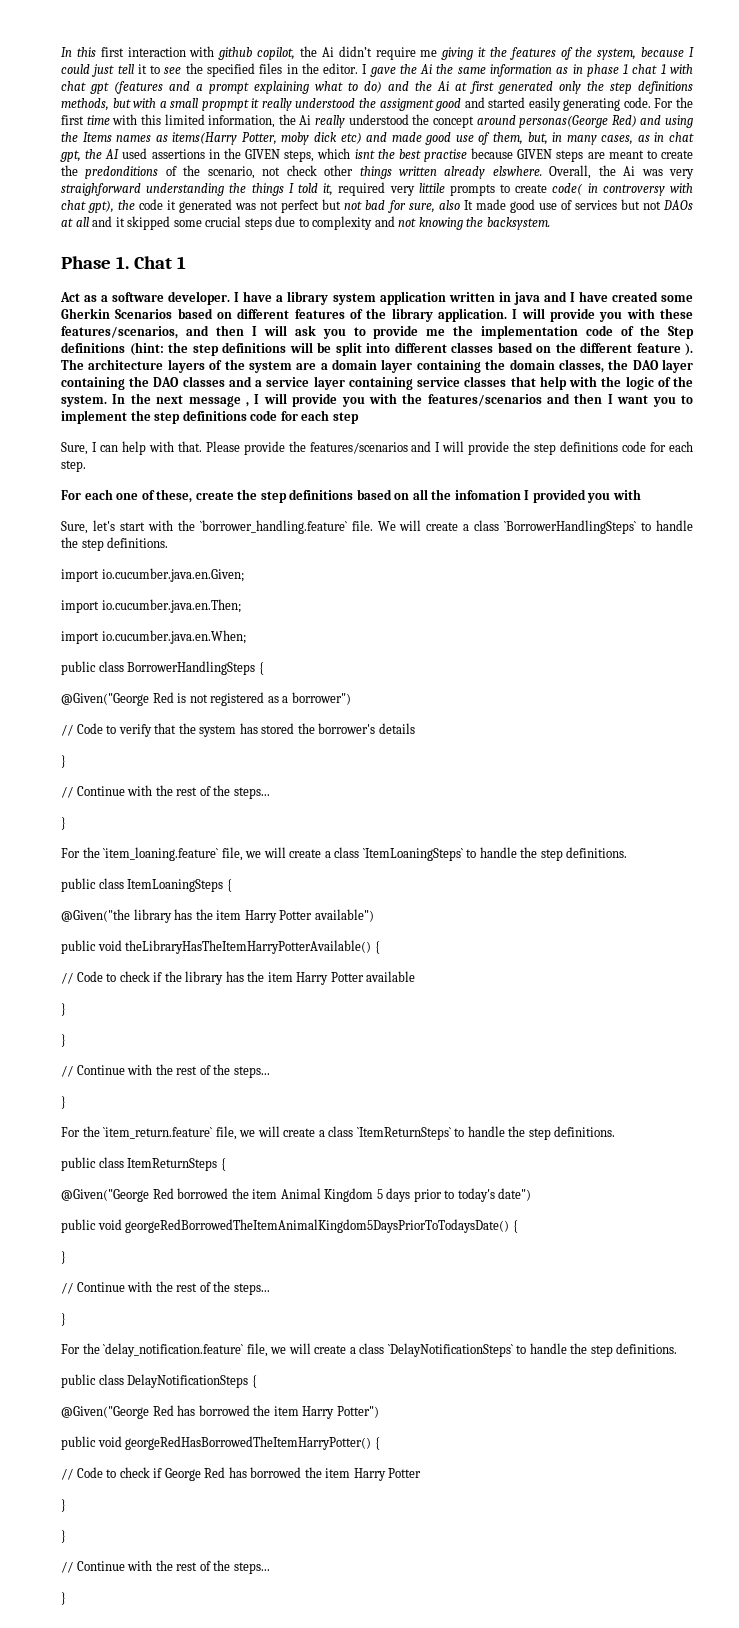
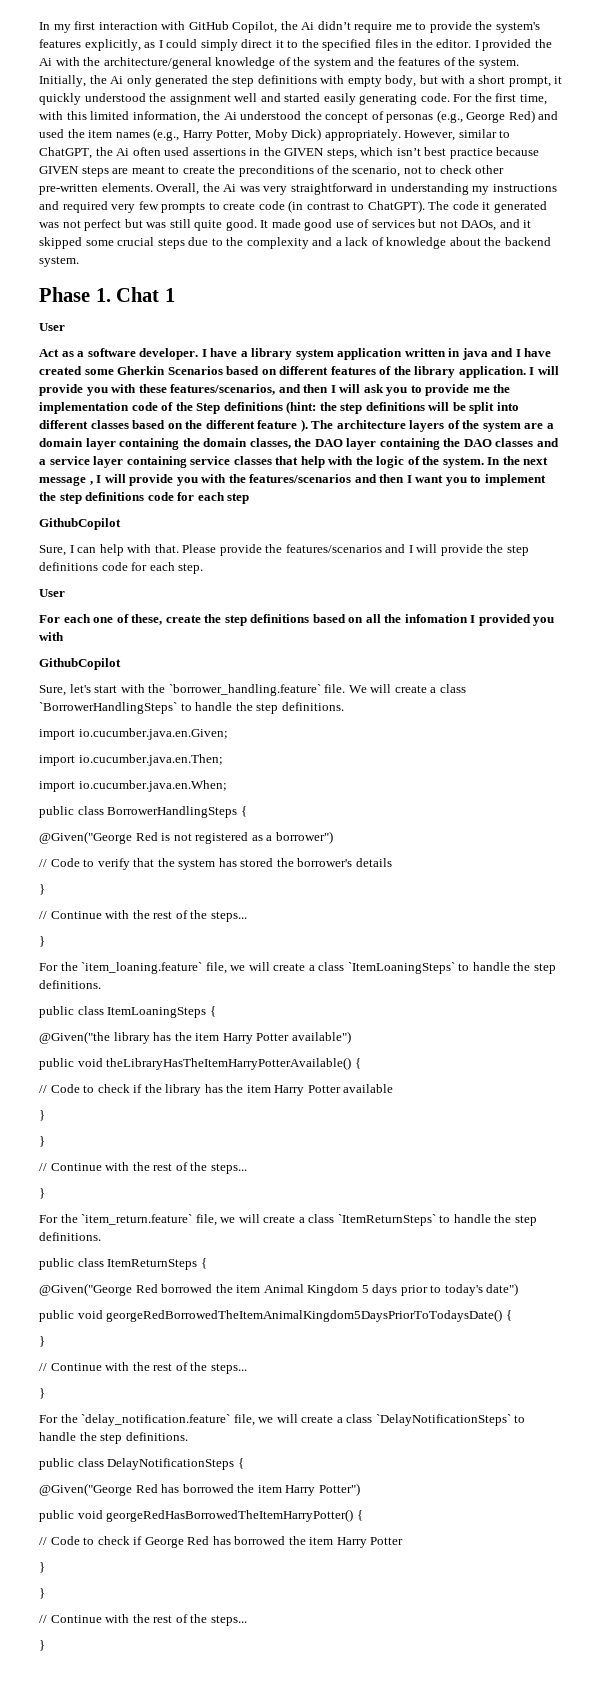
- In this first interaction with github copilot, the Ai didn’t require me giving it the features of the system, because I could just tell it to see the specified files in the editor.
+ In my first interaction with GitHub Copilot, the Ai didn’t require me to provide the system's features explicitly, as I could simply direct it to the specified files in the editor.
- I gave the Ai the same information as in phase 1 chat 1 with chat gpt (features and a prompt explaining what to do) and the Ai at first generated only the step definitions methods, but with a small propmpt it really understood the assigment good and started easily generating code.
+ I provided the Ai with the architecture/general knowledge of the system and the features of the system. Initially, the Ai only generated the step definitions with empty body, but with a short prompt, it quickly understood the assignment well and started easily generating code.
- For the first time with this limited information, the Ai really understood the concept around personas(George Red) and using the Items names as items(Harry Potter, moby dick etc) and made good use of them, but, in many cases, as in chat gpt, the AI used assertions in the GIVEN steps, which isnt the best practise because GIVEN steps are meant to create the predonditions of the scenario, not check other things written already elswhere.
+ For the first time, with this limited information, the Ai understood the concept of personas (e.g., George Red) and used the item names (e.g., Harry Potter, Moby Dick) appropriately. However, similar to ChatGPT, the Ai often used assertions in the GIVEN steps, which isn’t best practice because GIVEN steps are meant to create the preconditions of the scenario, not to check other pre-written elements.
- Overall, the Ai was very straighforward understanding the things I told it, required very littile prompts to create code( in controversy with chat gpt), the code it generated was not perfect but not bad for sure, also It made good use of services but not DAOs at all and it skipped some crucial steps due to complexity and not knowing the backsystem.
+ Overall, the Ai was very straightforward in understanding my instructions and required very few prompts to create code (in contrast to ChatGPT). The code it generated was not perfect but was still quite good. It made good use of services but not DAOs, and it skipped some crucial steps due to the complexity and a lack of knowledge about the backend system.
  Phase 1. Chat 1
+ User
  In the next message , I will provide you with the features/scenarios and then I want you to implement the step definitions code for each step
+ GithubCopilot
  Please provide the features/scenarios and I will provide the step definitions code for each step.
+ User
  For each one of these, create the step definitions based on all the infomation I provided you with
+ GithubCopilot

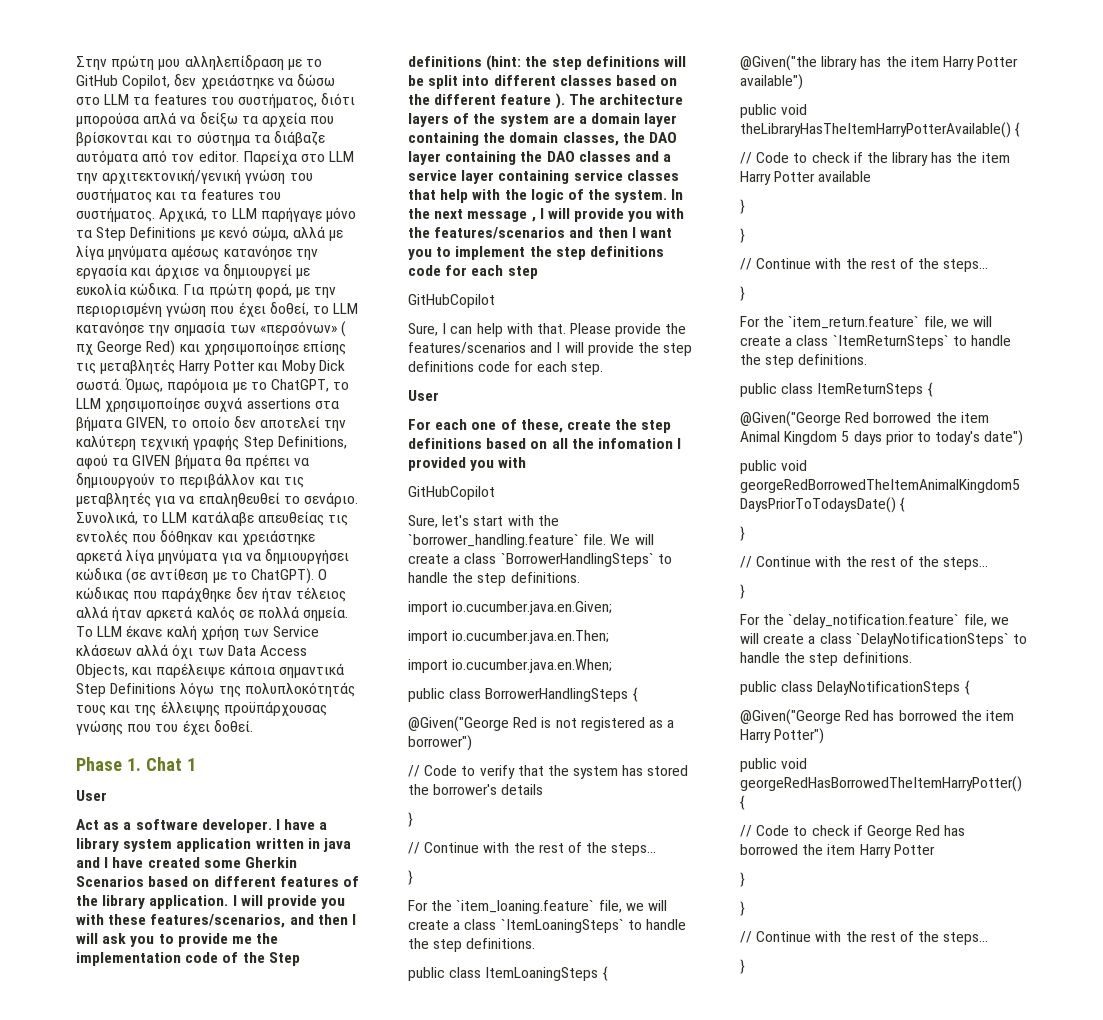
- In my first interaction with GitHub Copilot, the Ai didn’t require me to provide the system's features explicitly, as I could simply direct it to the specified files in the editor. I provided the Ai with the architecture/general knowledge of the system and the features of the system. Initially, the Ai only generated the step definitions with empty body, but with a short prompt, it quickly understood the assignment well and started easily generating code. For the first time, with this limited information, the Ai understood the concept of personas (e.g., George Red) and used the item names (e.g., Harry Potter, Moby Dick) appropriately. However, similar to ChatGPT, the Ai often used assertions in the GIVEN steps, which isn’t best practice because GIVEN steps are meant to create the preconditions of the scenario, not to check other pre-written elements. Overall, the Ai was very straightforward in understanding my instructions and required very few prompts to create code (in contrast to ChatGPT). The code it generated was not perfect but was still quite good. It made good use of services but not DAOs, and it skipped some crucial steps due to the complexity and a lack of knowledge about the backend system.
+ Στην πρώτη μου αλληλεπίδραση με το GitHub Copilot, δεν χρειάστηκε να δώσω στο LLM τα features του συστήματος, διότι μπορούσα απλά να δείξω τα αρχεία που βρίσκονται και το σύστημα τα διάβαζε αυτόματα από τον editor. Παρείχα στο LLM την αρχιτεκτονική/γενική γνώση του συστήματος και τα features του συστήματος. Αρχικά, το LLM παρήγαγε μόνο τα Step Definitions με κενό σώμα, αλλά με λίγα μηνύματα αμέσως κατανόησε την εργασία και άρχισε να δημιουργεί με ευκολία κώδικα. Για πρώτη φορά, με την περιορισμένη γνώση που έχει δοθεί, το LLM κατανόησε την σημασία των «περσόνων» ( πχ George Red) και χρησιμοποίησε επίσης τις μεταβλητές Harry Potter και Moby Dick σωστά. Όμως, παρόμοια με το ChatGPT, το LLM χρησιμοποίησε συχνά assertions στα βήματα GIVEN, το οποίο δεν αποτελεί την καλύτερη τεχνική γραφής Step Definitions, αφού τα GIVEN βήματα θα πρέπει να δημιουργούν το περιβάλλον και τις μεταβλητές για να επαληθευθεί το σενάριο. Συνολικά, το LLM κατάλαβε απευθείας τις εντολές που δόθηκαν και χρειάστηκε αρκετά λίγα μηνύματα για να δημιουργήσει κώδικα (σε αντίθεση με το ChatGPT). Ο κώδικας που παράχθηκε δεν ήταν τέλειος αλλά ήταν αρκετά καλός σε πολλά σημεία. Το LLM έκανε καλή χρήση των Service κλάσεων αλλά όχι των Data Access Objects, και παρέλειψε κάποια σημαντικά Step Definitions λόγω της πολυπλοκότητάς τους και της έλλειψης προϋπάρχουσας γνώσης που του έχει δοθεί.
  In the next message , I will provide you with the features/scenarios and then I want you to implement the step definitions code for each step
- GithubCopilot
+ GitHubCopilot
  For each one of these, create the step definitions based on all the infomation I provided you with
- GithubCopilot
+ GitHubCopilot

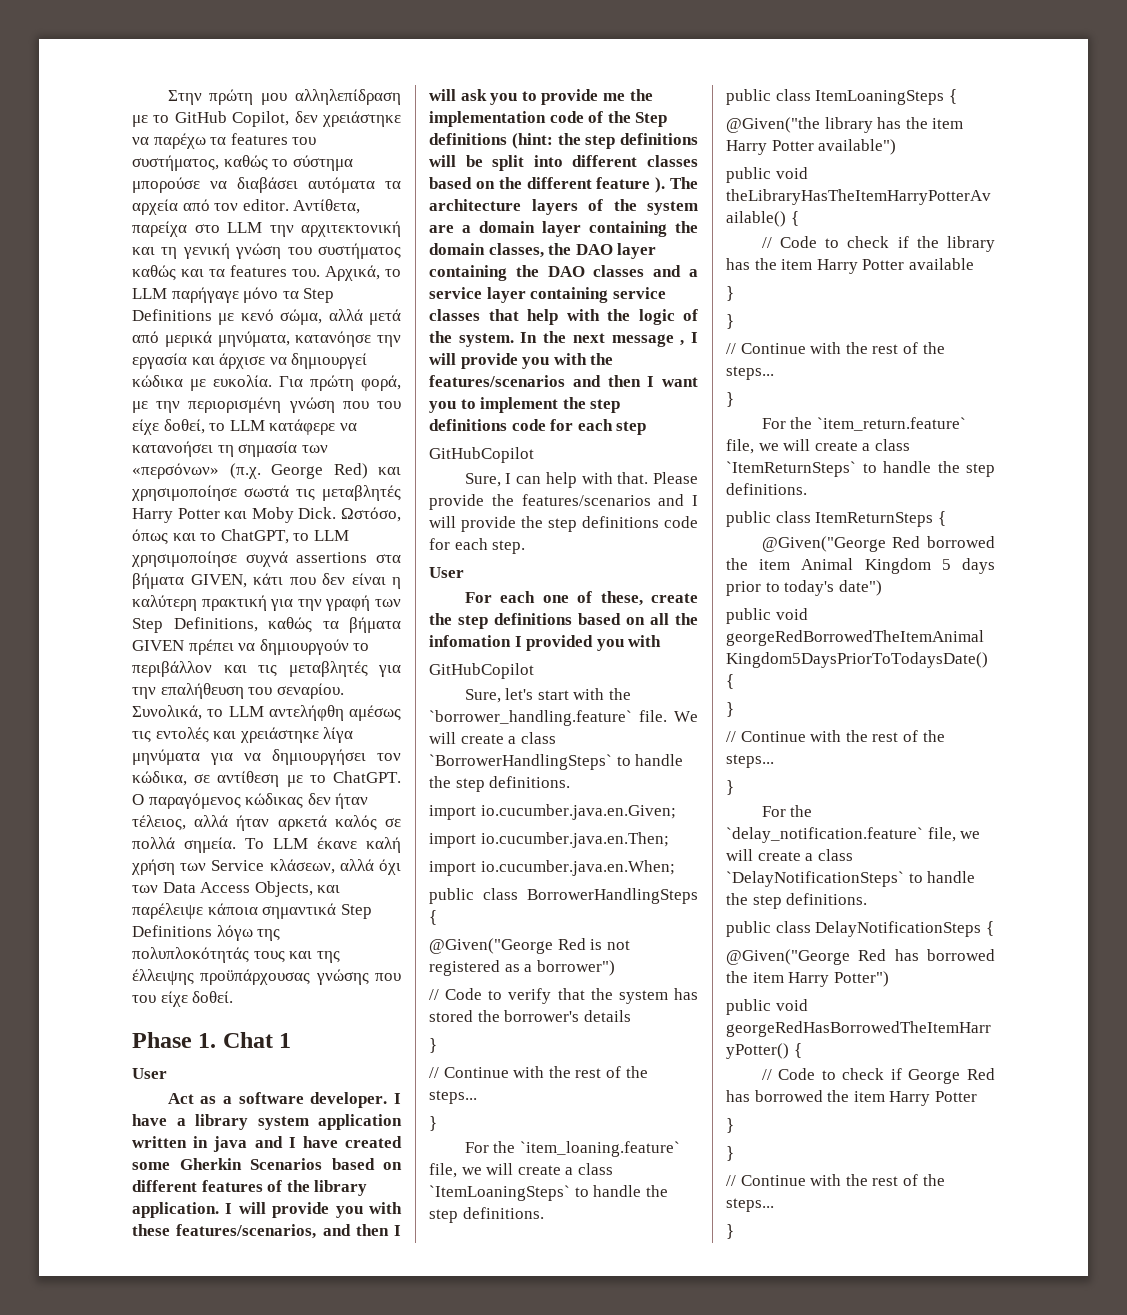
- Στην πρώτη μου αλληλεπίδραση με το GitHub Copilot, δεν χρειάστηκε να δώσω στο LLM τα features του συστήματος, διότι μπορούσα απλά να δείξω τα αρχεία που βρίσκονται και το σύστημα τα διάβαζε αυτόματα από τον editor.
+ Στην πρώτη μου αλληλεπίδραση με το GitHub Copilot, δεν χρειάστηκε να παρέχω τα features του συστήματος, καθώς το σύστημα μπορούσε να διαβάσει αυτόματα τα αρχεία από τον editor.
- Παρείχα στο LLM την αρχιτεκτονική/γενική γνώση του συστήματος και τα features του συστήματος.
+ Αντίθετα, παρείχα στο LLM την αρχιτεκτονική και τη γενική γνώση του συστήματος καθώς και τα features του.
- Αρχικά, το LLM παρήγαγε μόνο τα Step Definitions με κενό σώμα, αλλά με λίγα μηνύματα αμέσως κατανόησε την εργασία και άρχισε να δημιουργεί με ευκολία κώδικα.
+ Αρχικά, το LLM παρήγαγε μόνο τα Step Definitions με κενό σώμα, αλλά μετά από μερικά μηνύματα, κατανόησε την εργασία και άρχισε να δημιουργεί κώδικα με ευκολία.
- Για πρώτη φορά, με την περιορισμένη γνώση που έχει δοθεί, το LLM κατανόησε την σημασία των «περσόνων» ( πχ George Red) και χρησιμοποίησε επίσης τις μεταβλητές Harry Potter και Moby Dick σωστά. Όμως, παρόμοια με το ChatGPT, το LLM χρησιμοποίησε συχνά assertions στα βήματα GIVEN, το οποίο δεν αποτελεί την καλύτερη τεχνική γραφής Step Definitions, αφού τα GIVEN βήματα θα πρέπει να δημιουργούν το περιβάλλον και τις μεταβλητές για να επαληθευθεί το σενάριο. Συνολικά, το LLM κατάλαβε απευθείας τις εντολές που δόθηκαν και χρειάστηκε αρκετά λίγα μηνύματα για να δημιουργήσει κώδικα (σε αντίθεση με το ChatGPT). Ο κώδικας που παράχθηκε δεν ήταν τέλειος αλλά ήταν αρκετά καλός σε πολλά σημεία.
+ Για πρώτη φορά, με την περιορισμένη γνώση που του είχε δοθεί, το LLM κατάφερε να κατανοήσει τη σημασία των «περσόνων» (π.χ. George Red) και χρησιμοποίησε σωστά τις μεταβλητές Harry Potter και Moby Dick. Ωστόσο, όπως και το ChatGPT, το LLM χρησιμοποίησε συχνά assertions στα βήματα GIVEN, κάτι που δεν είναι η καλύτερη πρακτική για την γραφή των Step Definitions, καθώς τα βήματα GIVEN πρέπει να δημιουργούν το περιβάλλον και τις μεταβλητές για την επαλήθευση του σεναρίου. Συνολικά, το LLM αντελήφθη αμέσως τις εντολές και χρειάστηκε λίγα μηνύματα για να δημιουργήσει τον κώδικα, σε αντίθεση με το ChatGPT. Ο παραγόμενος κώδικας δεν ήταν τέλειος, αλλά ήταν αρκετά καλός σε πολλά σημεία.
- Το LLM έκανε καλή χρήση των Service κλάσεων αλλά όχι των Data Access Objects, και παρέλειψε κάποια σημαντικά Step Definitions λόγω της πολυπλοκότητάς τους και της έλλειψης προϋπάρχουσας γνώσης που του έχει δοθεί.
+ Το LLM έκανε καλή χρήση των Service κλάσεων, αλλά όχι των Data Access Objects, και παρέλειψε κάποια σημαντικά Step Definitions λόγω της πολυπλοκότητάς τους και της έλλειψης προϋπάρχουσας γνώσης που του είχε δοθεί.

